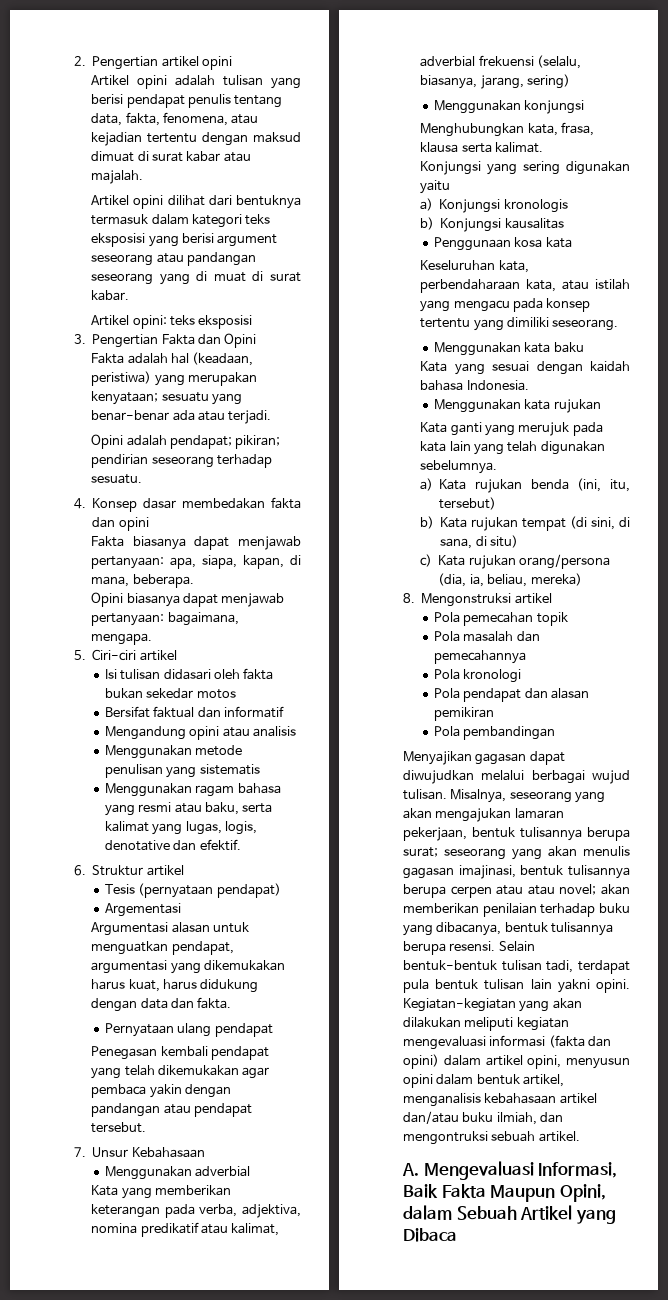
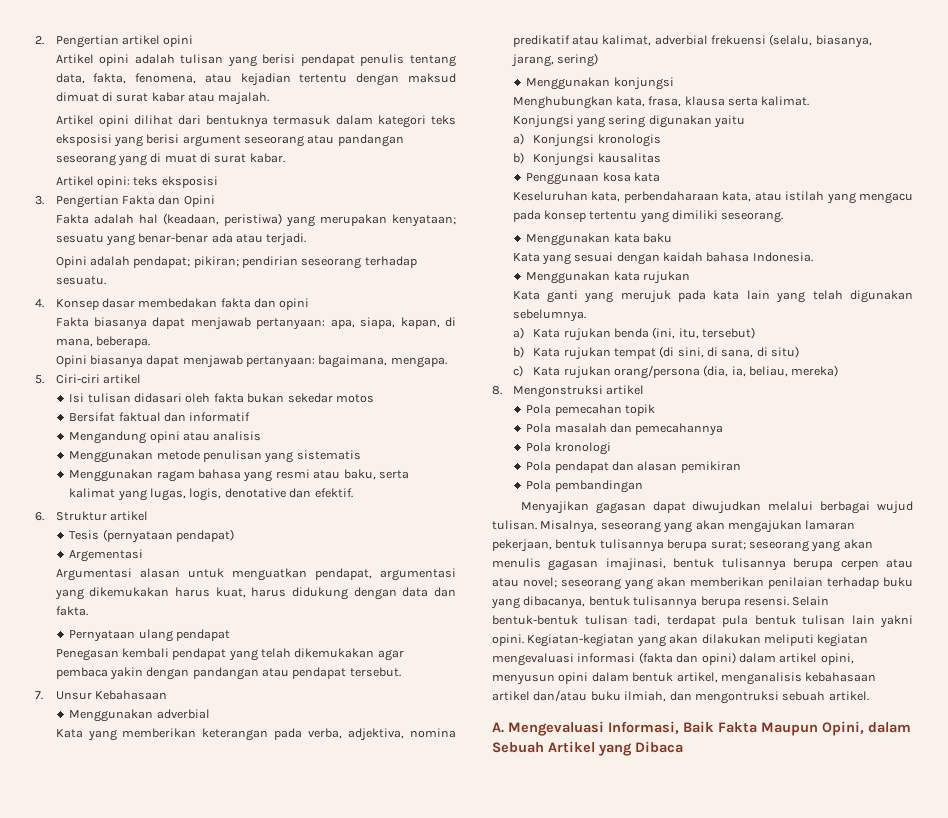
- Misalnya, seseorang yang akan mengajukan lamaran pekerjaan, bentuk tulisannya berupa surat; seseorang yang akan menulis gagasan imajinasi, bentuk tulisannya berupa cerpen atau atau novel; akan memberikan penilaian terhadap buku yang dibacanya, bentuk tulisannya berupa resensi.
+ Misalnya, seseorang yang akan mengajukan lamaran pekerjaan, bentuk tulisannya berupa surat; seseorang yang akan menulis gagasan imajinasi, bentuk tulisannya berupa cerpen atau atau novel; seseorang yang akan memberikan penilaian terhadap buku yang dibacanya, bentuk tulisannya berupa resensi.

